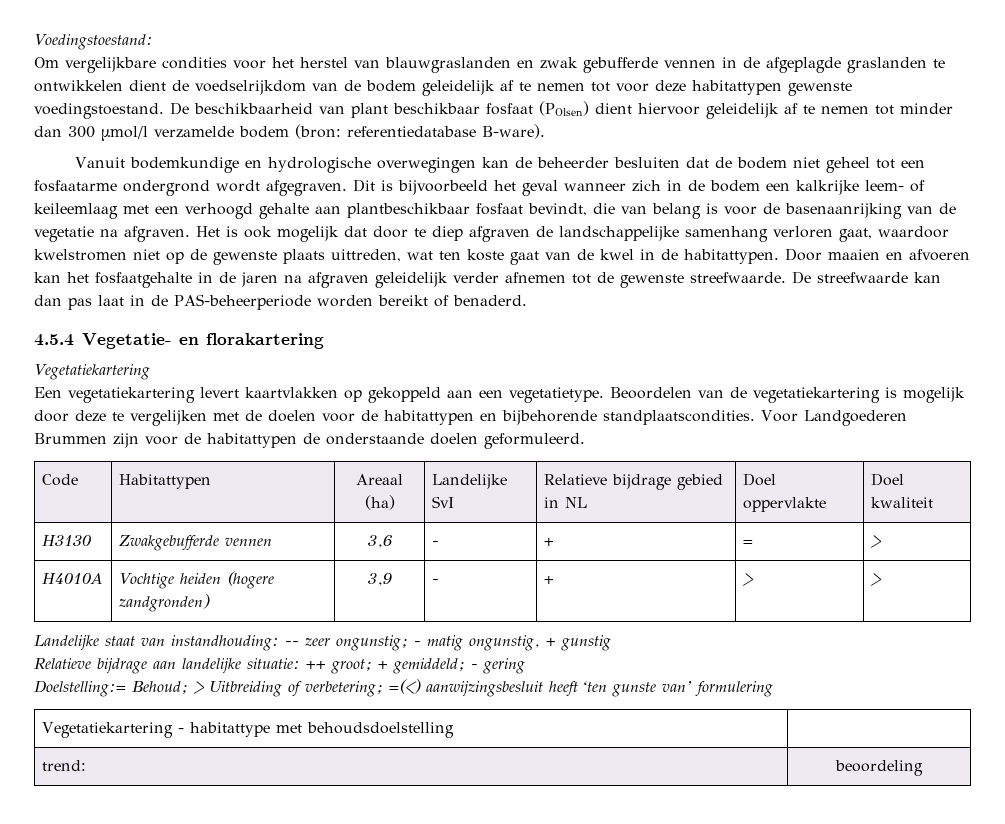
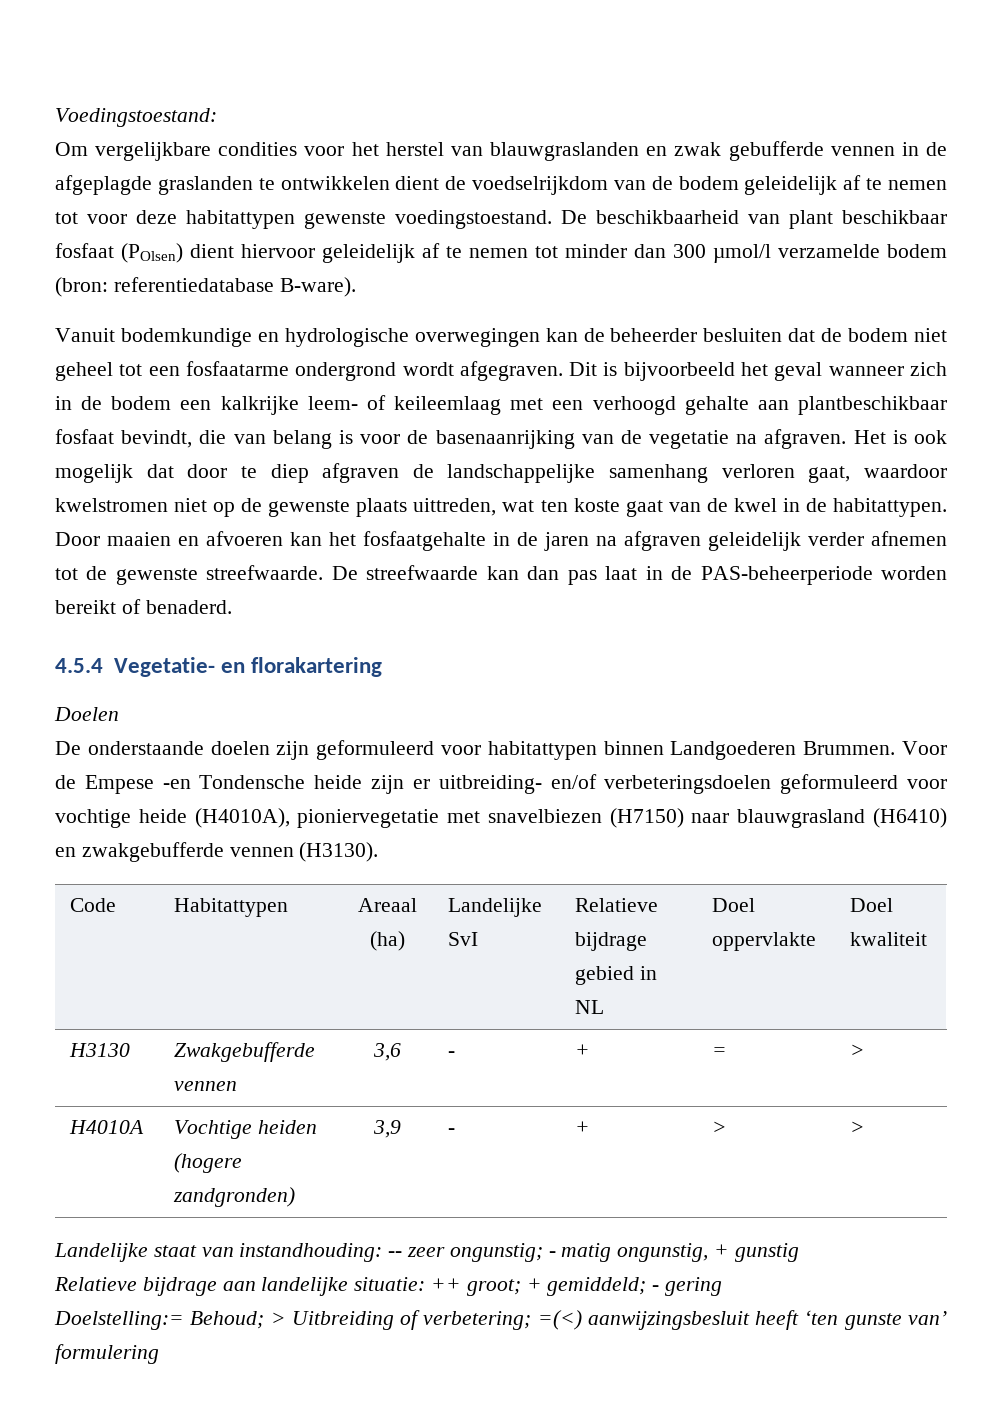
  4.5.4 Vegetatie- en florakartering
- Vegetatiekartering
- Een vegetatiekartering levert kaartvlakken op gekoppeld aan een vegetatietype. Beoordelen van de vegetatiekartering is mogelijk door deze te vergelijken met de doelen voor de habitattypen en bijbehorende standplaatscondities. Voor Landgoederen Brummen zijn voor de habitattypen de onderstaande doelen geformuleerd.
+ Doelen
+ De onderstaande doelen zijn geformuleerd voor habitattypen binnen Landgoederen Brummen. Voor de Empese -en Tondensche heide zijn er uitbreiding- en/of verbeteringsdoelen geformuleerd voor vochtige heide (H4010A), pioniervegetatie met snavelbiezen (H7150) naar blauwgrasland (H6410) en zwakgebufferde vennen (H3130).
- Vegetatiekartering - habitattype met behoudsdoelstelling |
- trend: | beoordeling

